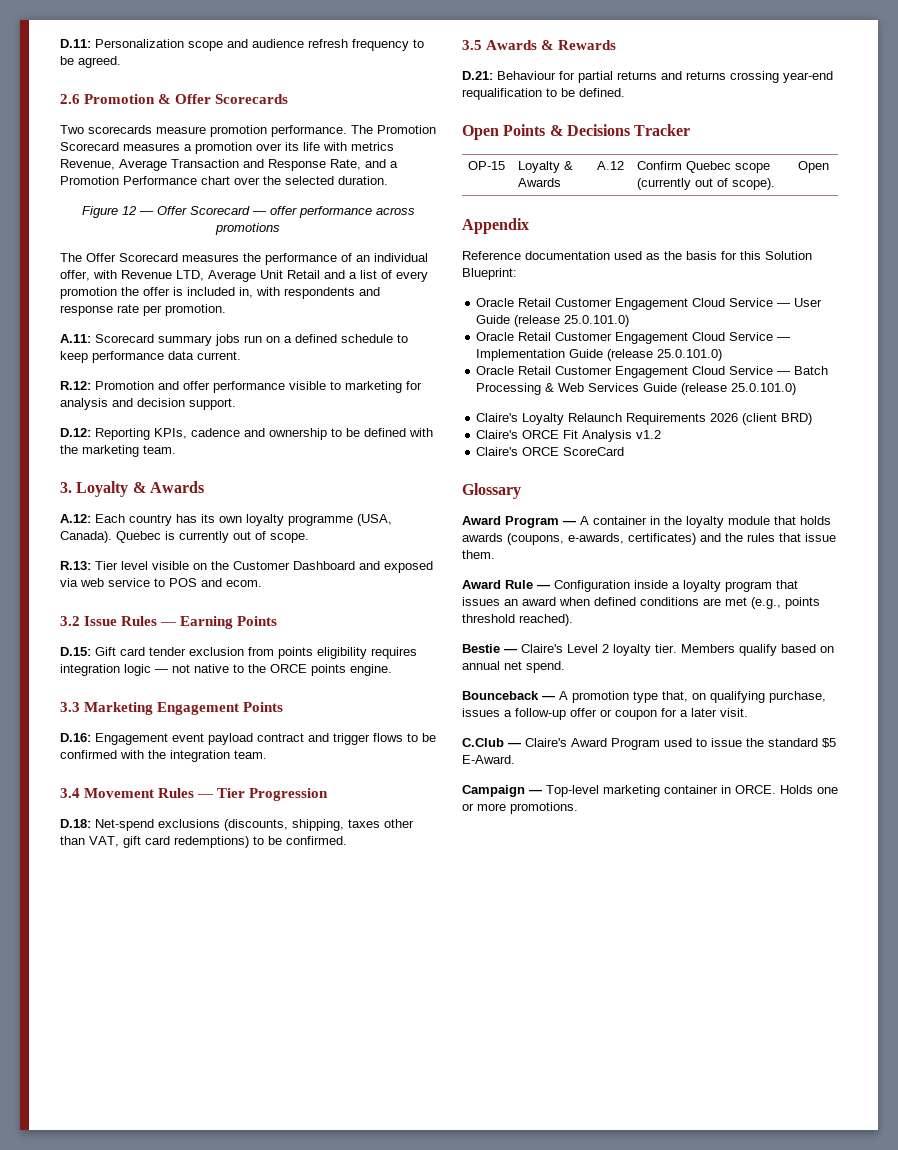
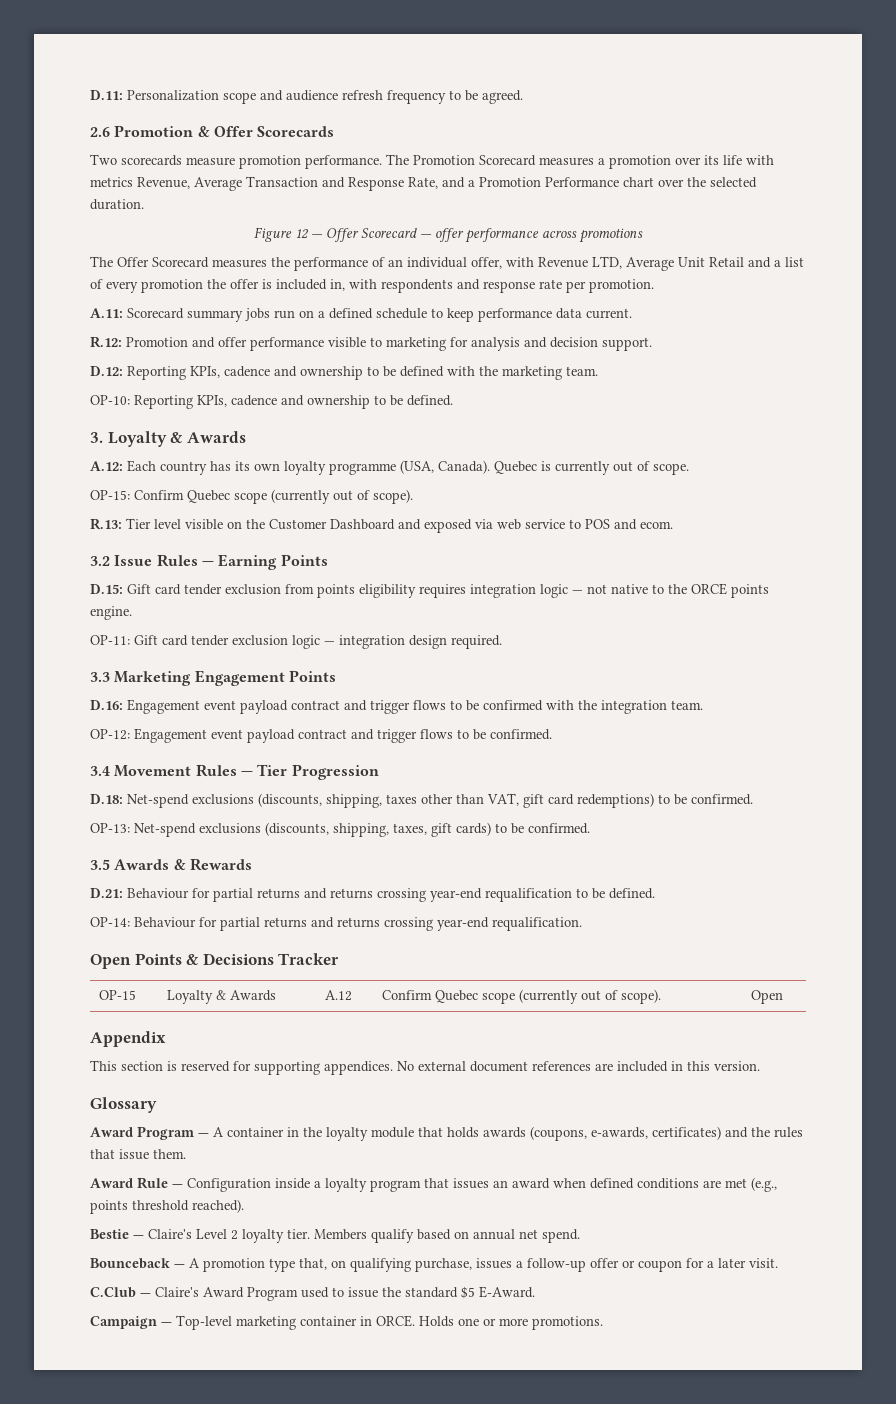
+ OP-10: Reporting KPIs, cadence and ownership to be defined.
+ OP-15: Confirm Quebec scope (currently out of scope).
+ OP-11: Gift card tender exclusion logic — integration design required.
+ OP-12: Engagement event payload contract and trigger flows to be confirmed.
+ OP-13: Net-spend exclusions (discounts, shipping, taxes, gift cards) to be confirmed.
+ OP-14: Behaviour for partial returns and returns crossing year-end requalification.
- Reference documentation used as the basis for this Solution Blueprint:
- Oracle Retail Customer Engagement Cloud Service — User Guide (release 25.0.101.0)
- Oracle Retail Customer Engagement Cloud Service — Implementation Guide (release 25.0.101.0)
- Oracle Retail Customer Engagement Cloud Service — Batch Processing & Web Services Guide (release 25.0.101.0)
- Claire's Loyalty Relaunch Requirements 2026 (client BRD)
- Claire's ORCE Fit Analysis v1.2
- Claire's ORCE ScoreCard
+ This section is reserved for supporting appendices. No external document references are included in this version.

